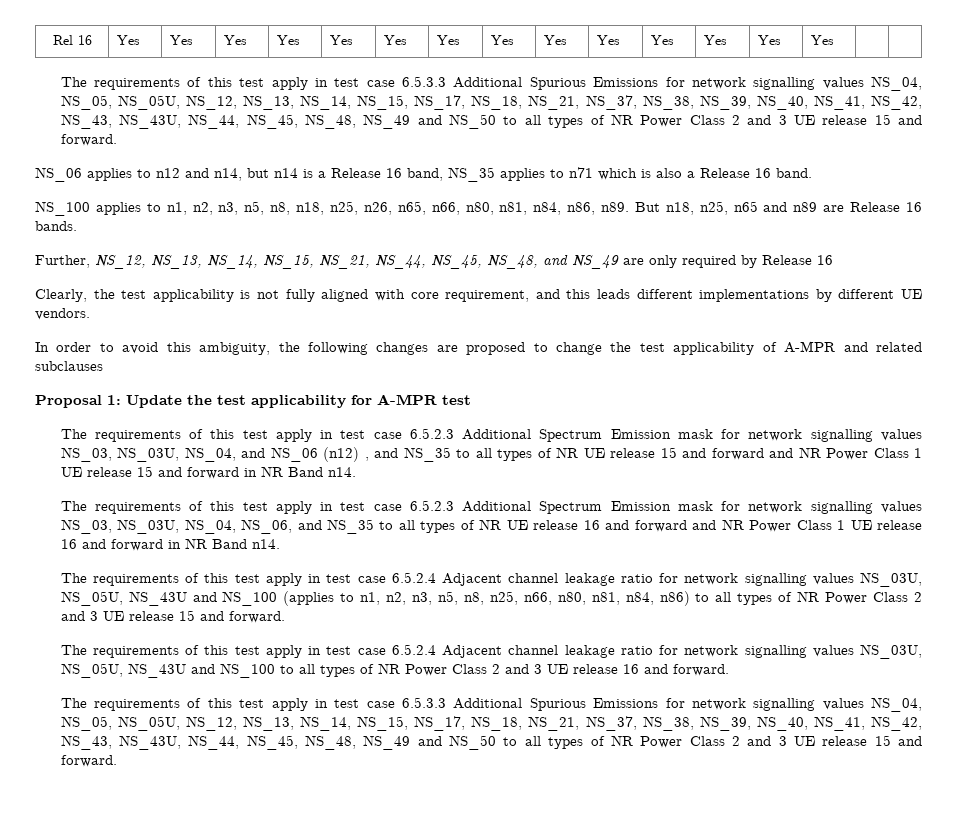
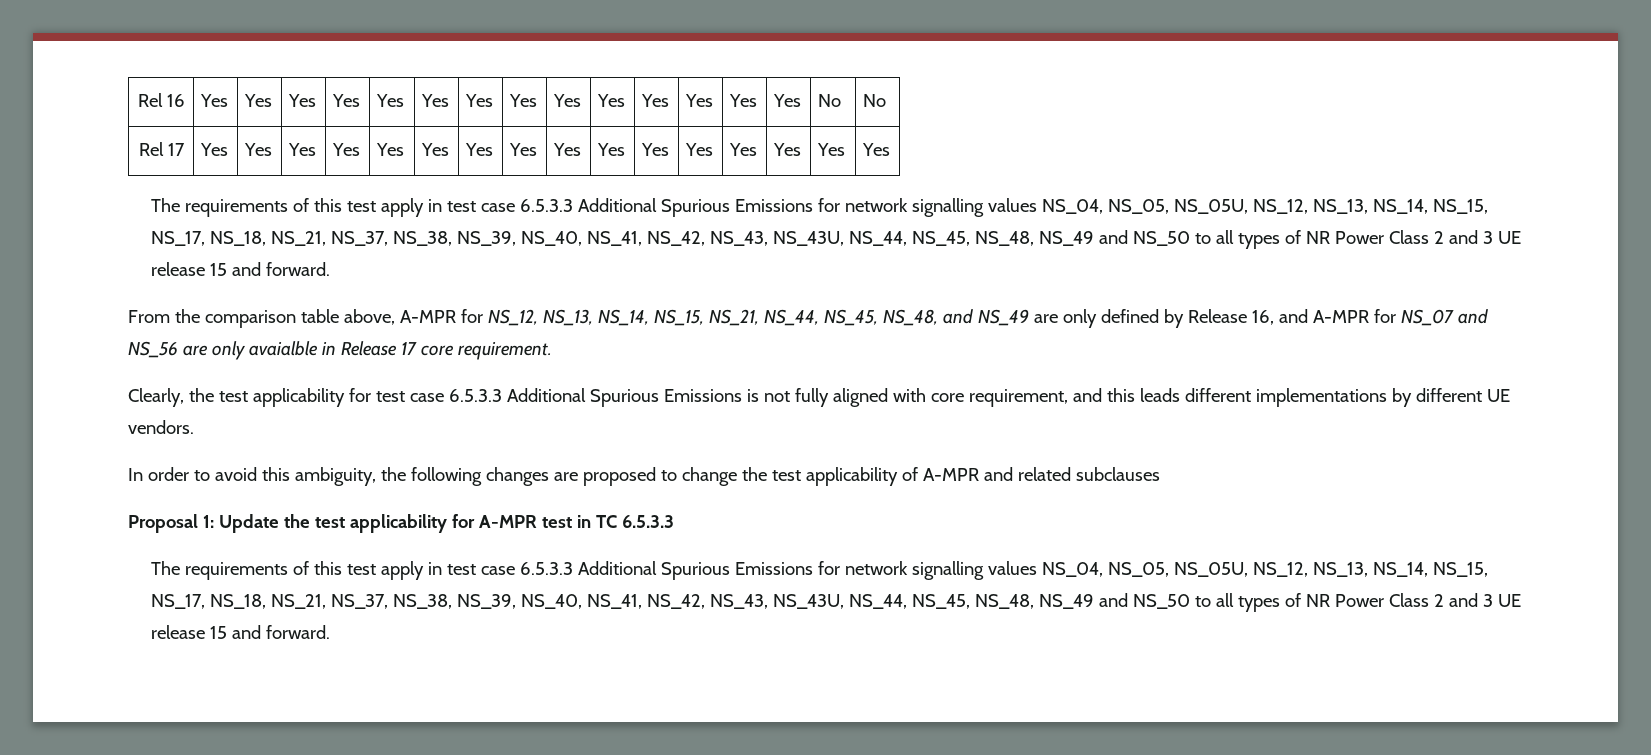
- Rel 16 | Yes | Yes | Yes | Yes | Yes | Yes | Yes | Yes | Yes | Yes | Yes | Yes | Yes | Yes | |
+ Rel 16 | Yes | Yes | Yes | Yes | Yes | Yes | Yes | Yes | Yes | Yes | Yes | Yes | Yes | Yes | No | No
+ Rel 17 | Yes | Yes | Yes | Yes | Yes | Yes | Yes | Yes | Yes | Yes | Yes | Yes | Yes | Yes | Yes | Yes
- NS_06 applies to n12 and n14, but n14 is a Release 16 band, NS_35 applies to n71 which is also a Release 16 band.
- NS_100 applies to n1, n2, n3, n5, n8, n18, n25, n26, n65, n66, n80, n81, n84, n86, n89. But n18, n25, n65 and n89 are Release 16 bands.
- Further, NS_12, NS_13, NS_14, NS_15, NS_21, NS_44, NS_45, NS_48, and NS_49 are only required by Release 16
- Clearly, the test applicability is not fully aligned with core requirement, and this leads different implementations by different UE vendors.
+ From the comparison table above, A-MPR for NS_12, NS_13, NS_14, NS_15, NS_21, NS_44, NS_45, NS_48, and NS_49 are only defined by Release 16, and A-MPR for NS_07 and NS_56 are only avaialble in Release 17 core requirement.
+ Clearly, the test applicability for test case 6.5.3.3 Additional Spurious Emissions is not fully aligned with core requirement, and this leads different implementations by different UE vendors.
- Proposal 1: Update the test applicability for A-MPR test
- The requirements of this test apply in test case 6.5.2.3 Additional Spectrum Emission mask for network signalling values NS_03, NS_03U, NS_04, and NS_06 (n12) , and NS_35 to all types of NR UE release 15 and forward and NR Power Class 1 UE release 15 and forward in NR Band n14.
- The requirements of this test apply in test case 6.5.2.3 Additional Spectrum Emission mask for network signalling values NS_03, NS_03U, NS_04, NS_06, and NS_35 to all types of NR UE release 16 and forward and NR Power Class 1 UE release 16 and forward in NR Band n14.
- The requirements of this test apply in test case 6.5.2.4 Adjacent channel leakage ratio for network signalling values NS_03U, NS_05U, NS_43U and NS_100 (applies to n1, n2, n3, n5, n8, n25, n66, n80, n81, n84, n86) to all types of NR Power Class 2 and 3 UE release 15 and forward.
- The requirements of this test apply in test case 6.5.2.4 Adjacent channel leakage ratio for network signalling values NS_03U, NS_05U, NS_43U and NS_100 to all types of NR Power Class 2 and 3 UE release 16 and forward.
+ Proposal 1: Update the test applicability for A-MPR test in TC 6.5.3.3

